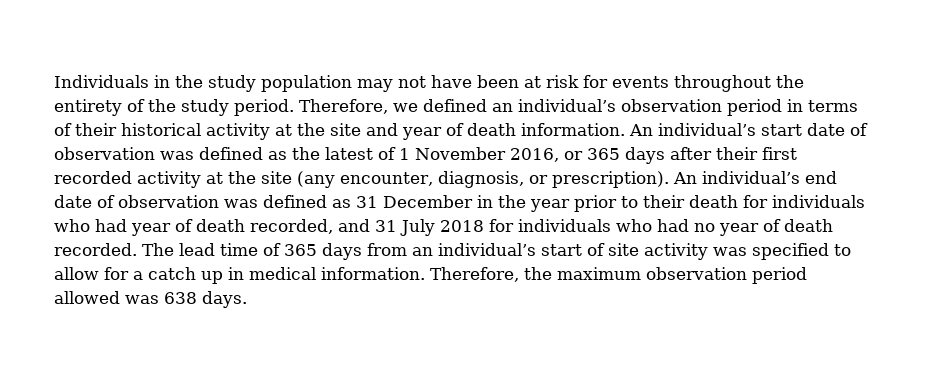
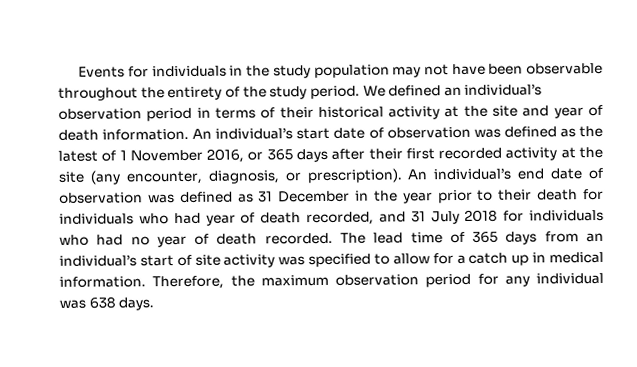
- Individuals in the study population may not have been at risk for events throughout the entirety of the study period.
+ Events for individuals in the study population may not have been observable throughout the entirety of the study period.
- Therefore, we defined an individual’s observation period in terms of their historical activity at the site and year of death information.
+ We defined an individual’s observation period in terms of their historical activity at the site and year of death information.
- Therefore, the maximum observation period allowed was 638 days.
+ Therefore, the maximum observation period for any individual was 638 days.

